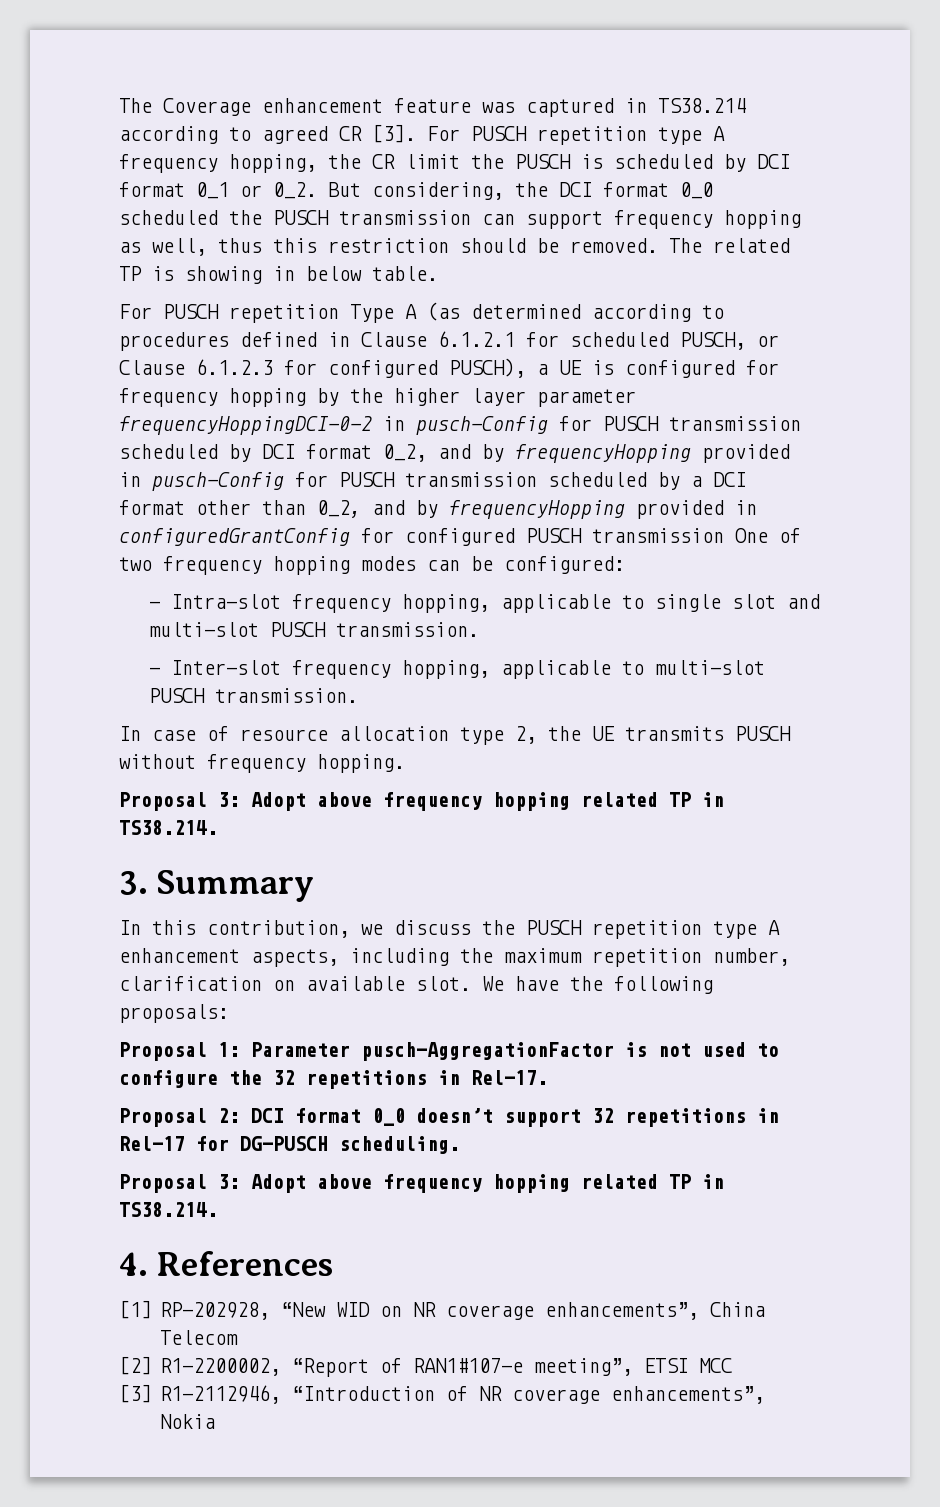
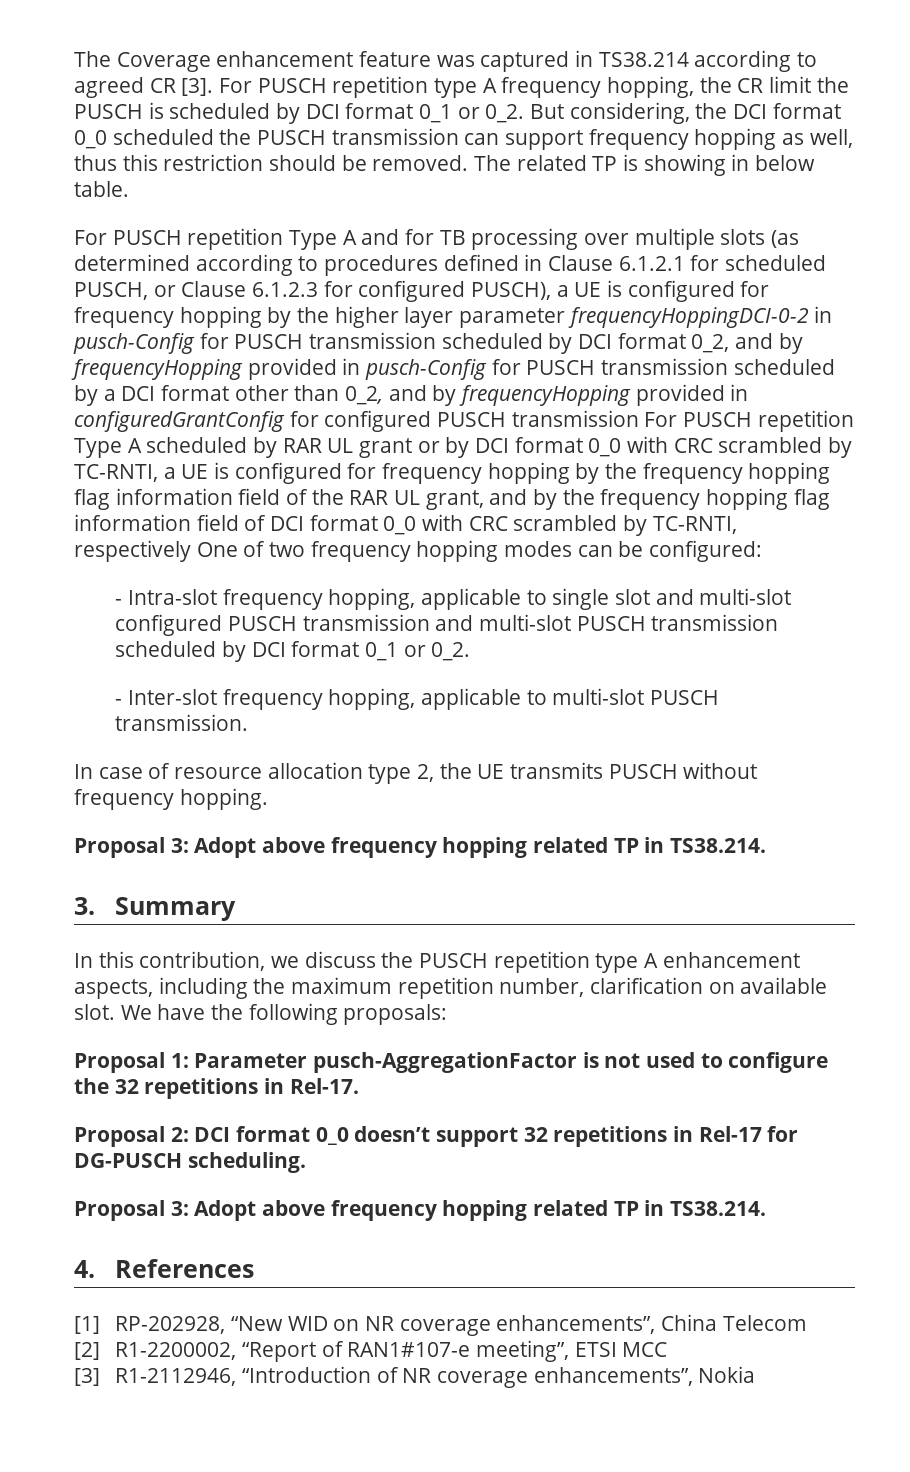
- For PUSCH repetition Type A (as determined according to procedures defined in Clause 6.1.2.1 for scheduled PUSCH, or Clause 6.1.2.3 for configured PUSCH), a UE is configured for frequency hopping by the higher layer parameter frequencyHoppingDCI-0-2 in pusch-Config for PUSCH transmission scheduled by DCI format 0_2, and by frequencyHopping provided in pusch-Config for PUSCH transmission scheduled by a DCI format other than 0_2, and by frequencyHopping provided in configuredGrantConfig for configured PUSCH transmission One of two frequency hopping modes can be configured:
+ For PUSCH repetition Type A and for TB processing over multiple slots (as determined according to procedures defined in Clause 6.1.2.1 for scheduled PUSCH, or Clause 6.1.2.3 for configured PUSCH), a UE is configured for frequency hopping by the higher layer parameter frequencyHoppingDCI-0-2 in pusch-Config for PUSCH transmission scheduled by DCI format 0_2, and by frequencyHopping provided in pusch-Config for PUSCH transmission scheduled by a DCI format other than 0_2, and by frequencyHopping provided in configuredGrantConfig for configured PUSCH transmission For PUSCH repetition Type A scheduled by RAR UL grant or by DCI format 0_0 with CRC scrambled by TC-RNTI, a UE is configured for frequency hopping by the frequency hopping flag information field of the RAR UL grant, and by the frequency hopping flag information field of DCI format 0_0 with CRC scrambled by TC-RNTI, respectively One of two frequency hopping modes can be configured:
- - Intra-slot frequency hopping, applicable to single slot and multi-slot PUSCH transmission.
+ - Intra-slot frequency hopping, applicable to single slot and multi-slot configured PUSCH transmission and multi-slot PUSCH transmission scheduled by DCI format 0_1 or 0_2.

